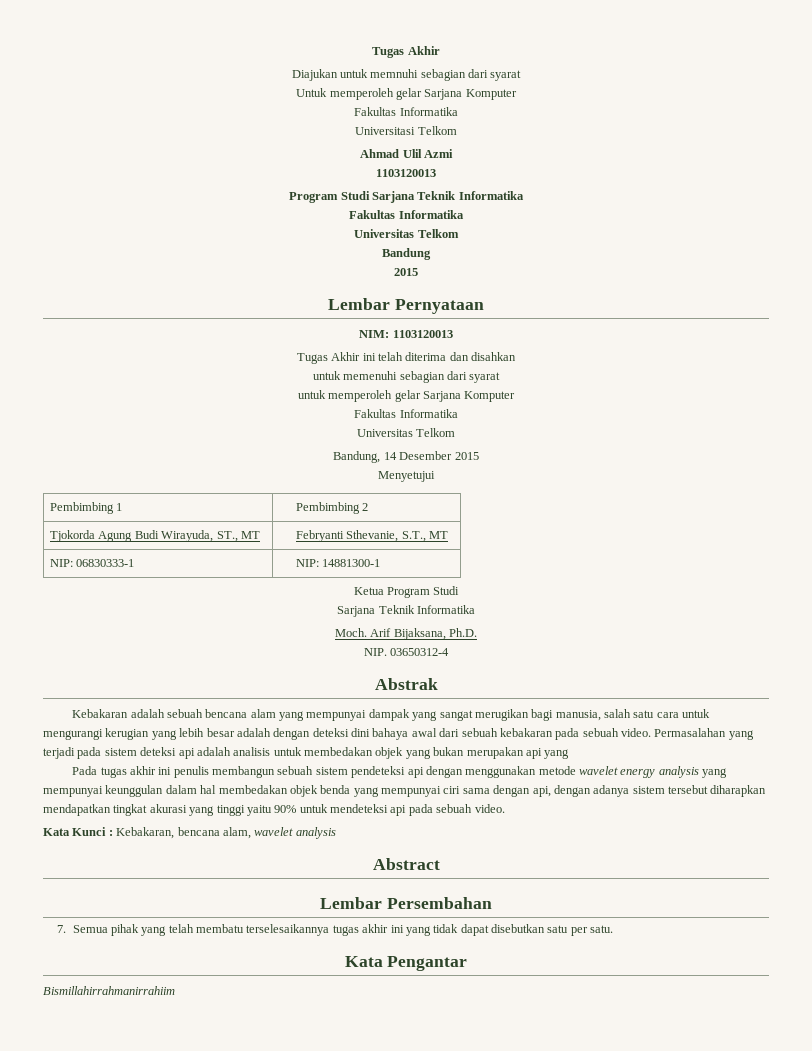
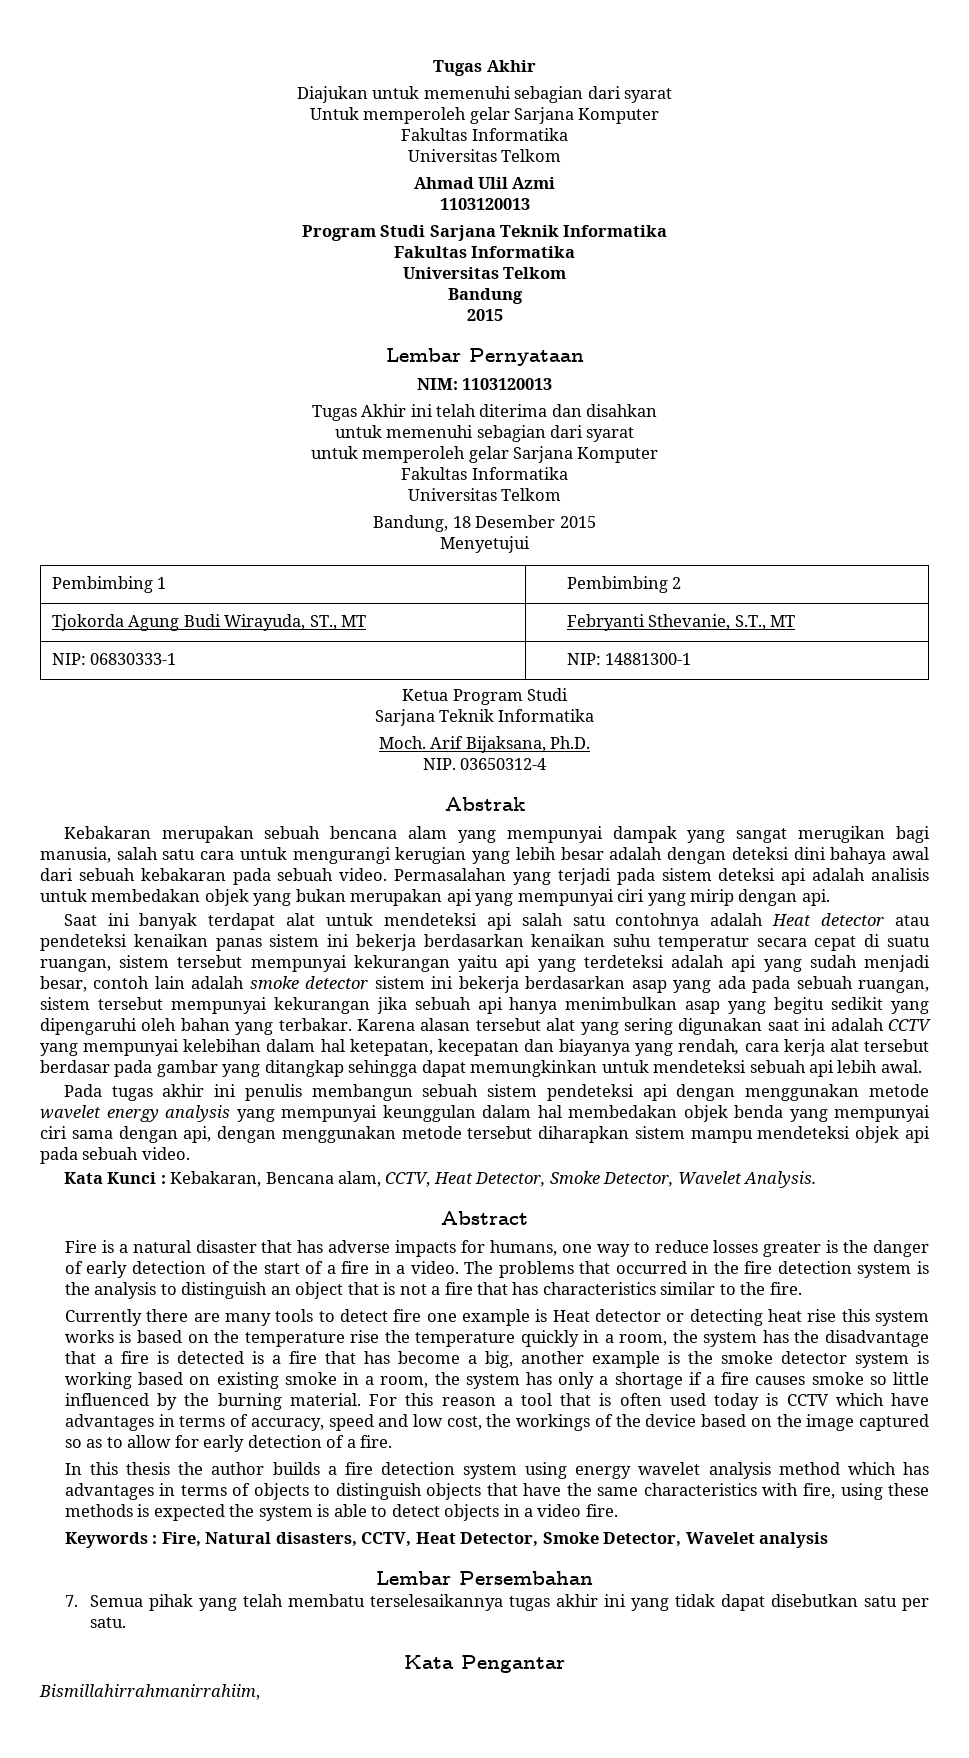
- Diajukan untuk memnuhi sebagian dari syarat
+ Diajukan untuk memenuhi sebagian dari syarat
  Untuk memperoleh gelar Sarjana Komputer
  Fakultas Informatika
- Universitasi Telkom
+ Universitas Telkom
- Bandung, 14 Desember 2015
+ Bandung, 18 Desember 2015
- Kebakaran adalah sebuah bencana alam yang mempunyai dampak yang sangat merugikan bagi manusia, salah satu cara untuk mengurangi kerugian yang lebih besar adalah dengan deteksi dini bahaya awal dari sebuah kebakaran pada sebuah video.
+ Kebakaran merupakan sebuah bencana alam yang mempunyai dampak yang sangat merugikan bagi manusia, salah satu cara untuk mengurangi kerugian yang lebih besar adalah dengan deteksi dini bahaya awal dari sebuah kebakaran pada sebuah video.
- Permasalahan yang terjadi pada sistem deteksi api adalah analisis untuk membedakan objek yang bukan merupakan api yang
+ Permasalahan yang terjadi pada sistem deteksi api adalah analisis untuk membedakan objek yang bukan merupakan api yang mempunyai ciri yang mirip dengan api.
+ Saat ini banyak terdapat alat untuk mendeteksi api salah satu contohnya adalah Heat detector atau pendeteksi kenaikan panas sistem ini bekerja berdasarkan kenaikan suhu temperatur secara cepat di suatu ruangan, sistem tersebut mempunyai kekurangan yaitu api yang terdeteksi adalah api yang sudah menjadi besar, contoh lain adalah smoke detector sistem ini bekerja berdasarkan asap yang ada pada sebuah ruangan, sistem tersebut mempunyai kekurangan jika sebuah api hanya menimbulkan asap yang begitu sedikit yang dipengaruhi oleh bahan yang terbakar. Karena alasan tersebut alat yang sering digunakan saat ini adalah CCTV yang mempunyai kelebihan dalam hal ketepatan, kecepatan dan biayanya yang rendah, cara kerja alat tersebut berdasar pada gambar yang ditangkap sehingga dapat memungkinkan untuk mendeteksi sebuah api lebih awal.
- Pada tugas akhir ini penulis membangun sebuah sistem pendeteksi api dengan menggunakan metode wavelet energy analysis yang mempunyai keunggulan dalam hal membedakan objek benda yang mempunyai ciri sama dengan api, dengan adanya sistem tersebut diharapkan mendapatkan tingkat akurasi yang tinggi yaitu 90% untuk mendeteksi api pada sebuah video.
+ Pada tugas akhir ini penulis membangun sebuah sistem pendeteksi api dengan menggunakan metode wavelet energy analysis yang mempunyai keunggulan dalam hal membedakan objek benda yang mempunyai ciri sama dengan api, dengan menggunakan metode tersebut diharapkan sistem mampu mendeteksi objek api pada sebuah video.
- Kata Kunci : Kebakaran, bencana alam, wavelet analysis
+ Kata Kunci : Kebakaran, Bencana alam, CCTV, Heat Detector, Smoke Detector, Wavelet Analysis.
  Abstract
+ Fire is a natural disaster that has adverse impacts for humans, one way to reduce losses greater is the danger of early detection of the start of a fire in a video. The problems that occurred in the fire detection system is the analysis to distinguish an object that is not a fire that has characteristics similar to the fire.
+ Currently there are many tools to detect fire one example is Heat detector or detecting heat rise this system works is based on the temperature rise the temperature quickly in a room, the system has the disadvantage that a fire is detected is a fire that has become a big, another example is the smoke detector system is working based on existing smoke in a room, the system has only a shortage if a fire causes smoke so little influenced by the burning material. For this reason a tool that is often used today is CCTV which have advantages in terms of accuracy, speed and low cost, the workings of the device based on the image captured so as to allow for early detection of a fire.
+ In this thesis the author builds a fire detection system using energy wavelet analysis method which has advantages in terms of objects to distinguish objects that have the same characteristics with fire, using these methods is expected the system is able to detect objects in a video fire.
+ Keywords : Fire, Natural disasters, CCTV, Heat Detector, Smoke Detector, Wavelet analysis
- Bismillahirrahmanirrahiim
+ Bismillahirrahmanirrahiim,

